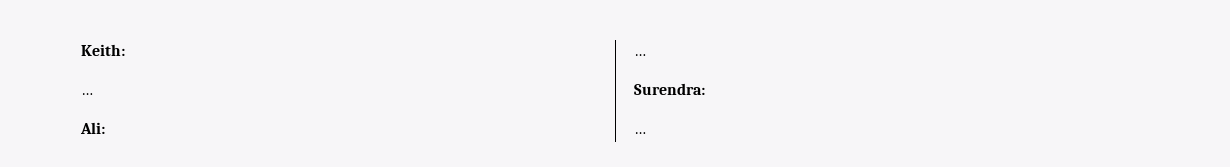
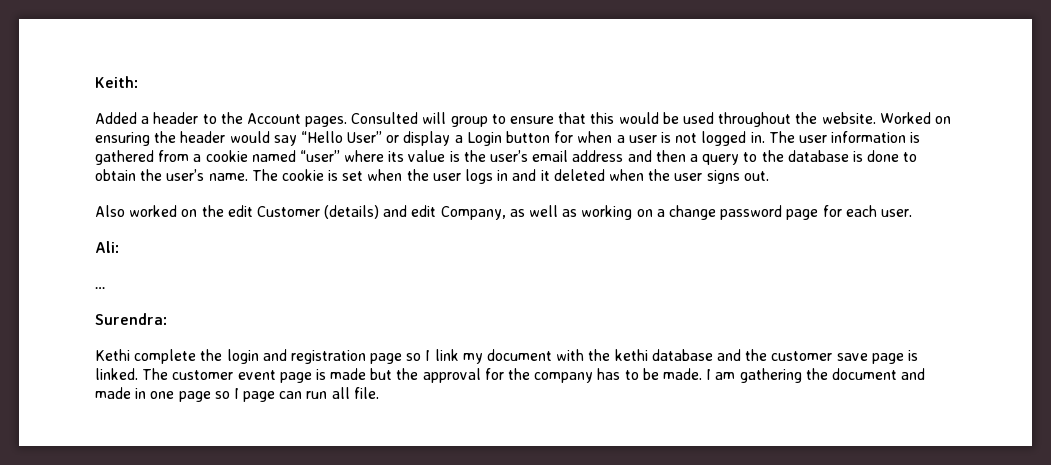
  Keith:
- …
+ Added a header to the Account pages. Consulted will group to ensure that this would be used throughout the website. Worked on ensuring the header would say “Hello User” or display a Login button for when a user is not logged in. The user information is gathered from a cookie named “user” where its value is the user’s email address and then a query to the database is done to obtain the user’s name. The cookie is set when the user logs in and it deleted when the user signs out.
+ Also worked on the edit Customer (details) and edit Company, as well as working on a change password page for each user.
  Ali:
  …
  Surendra:
- …
+ Kethi complete the login and registration page so I link my document with the kethi database and the customer save page is linked. The customer event page is made but the approval for the company has to be made. I am gathering the document and made in one page so I page can run all file.

